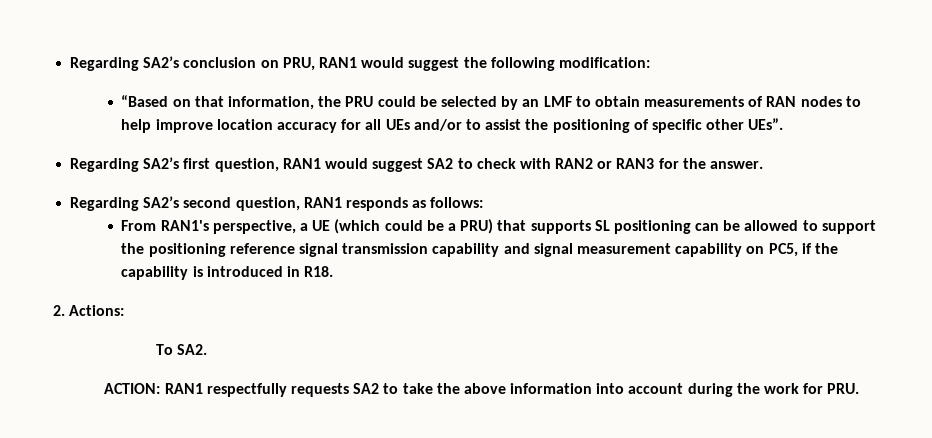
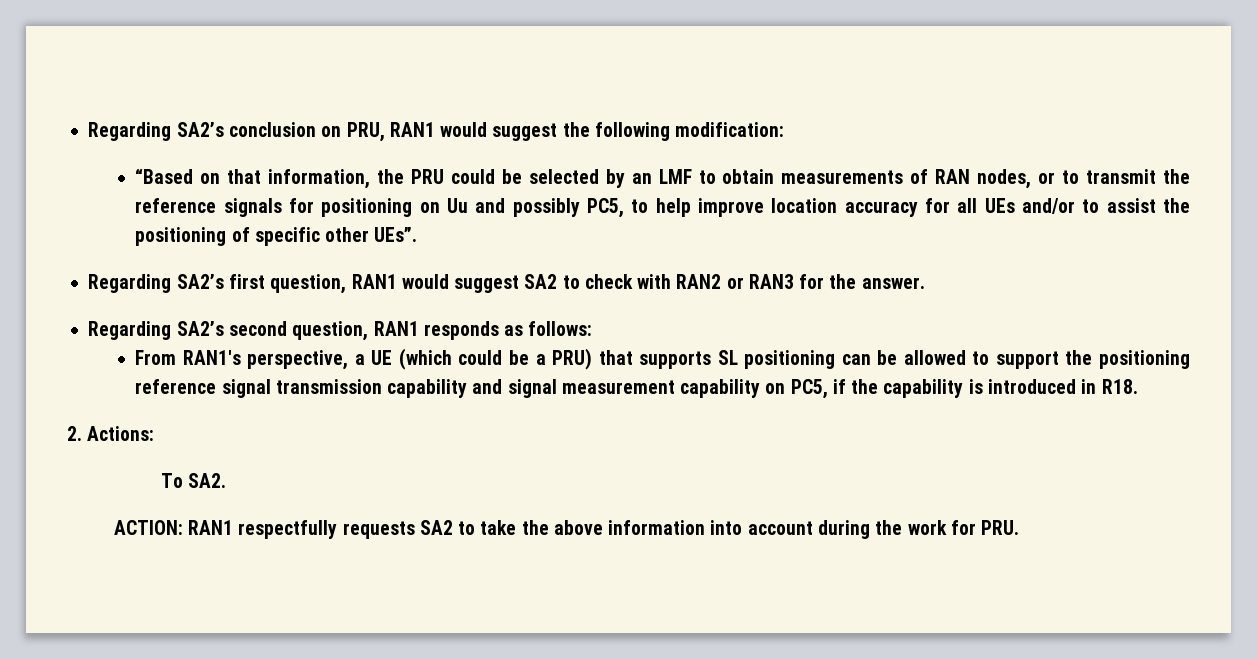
- “Based on that information, the PRU could be selected by an LMF to obtain measurements of RAN nodes to help improve location accuracy for all UEs and/or to assist the positioning of specific other UEs”.
+ “Based on that information, the PRU could be selected by an LMF to obtain measurements of RAN nodes, or to transmit the reference signals for positioning on Uu and possibly PC5, to help improve location accuracy for all UEs and/or to assist the positioning of specific other UEs”.

